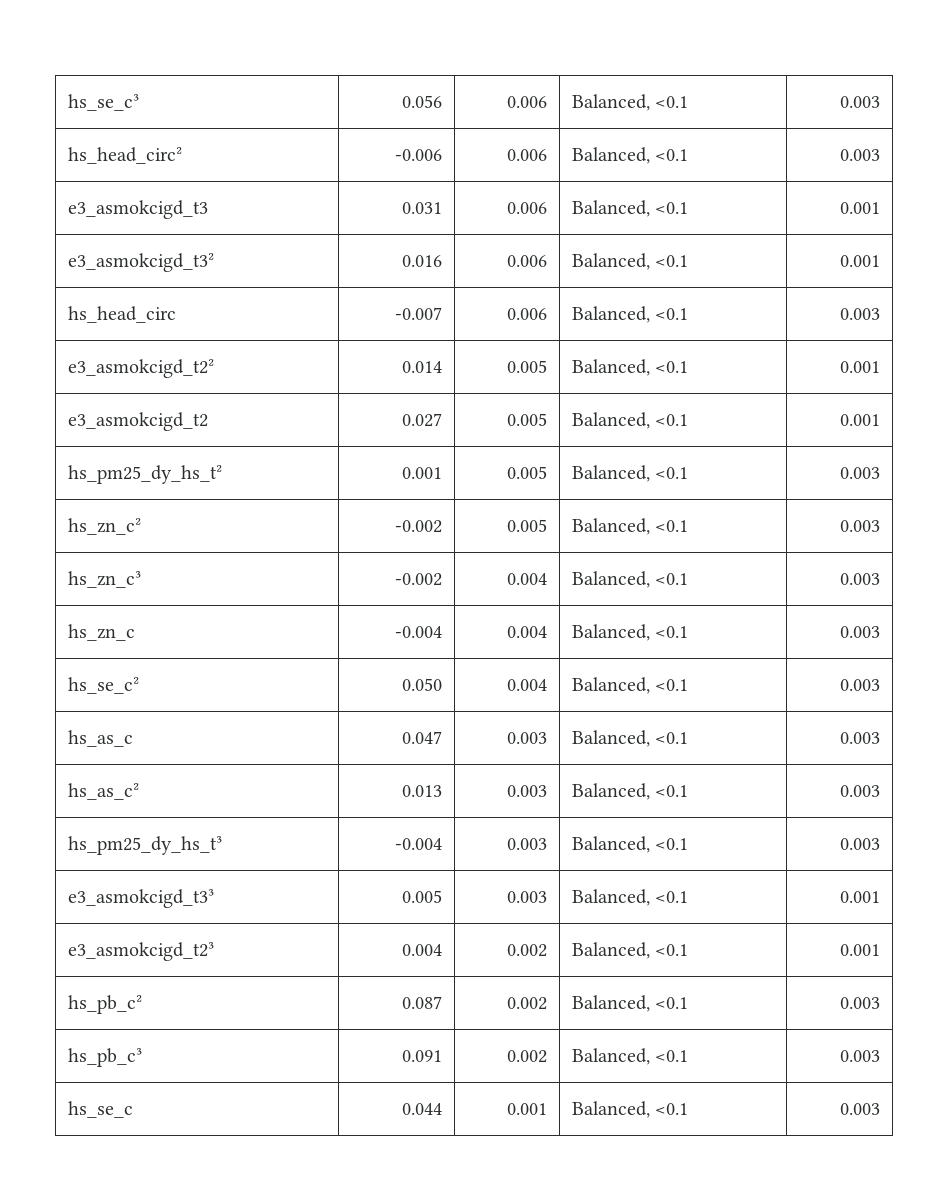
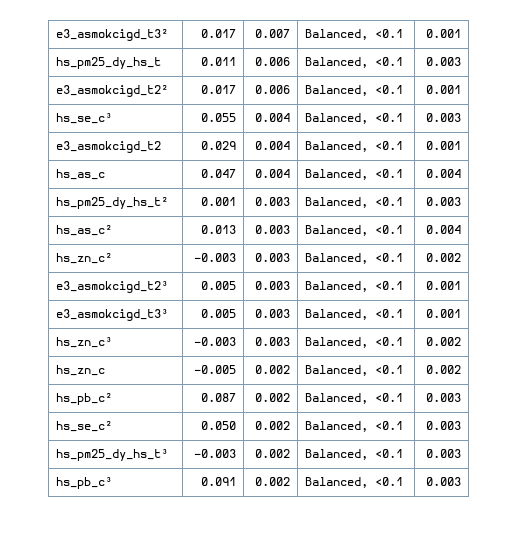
- hs_se_c³ | 0.056 | 0.006 | Balanced, <0.1 | 0.003
- hs_head_circ² | -0.006 | 0.006 | Balanced, <0.1 | 0.003
- e3_asmokcigd_t3 | 0.031 | 0.006 | Balanced, <0.1 | 0.001
- e3_asmokcigd_t3² | 0.016 | 0.006 | Balanced, <0.1 | 0.001
- hs_head_circ | -0.007 | 0.006 | Balanced, <0.1 | 0.003
+ e3_asmokcigd_t3² | 0.017 | 0.007 | Balanced, <0.1 | 0.001
+ hs_pm25_dy_hs_t | 0.011 | 0.006 | Balanced, <0.1 | 0.003
- e3_asmokcigd_t2² | 0.014 | 0.005 | Balanced, <0.1 | 0.001
- e3_asmokcigd_t2 | 0.027 | 0.005 | Balanced, <0.1 | 0.001
- hs_pm25_dy_hs_t² | 0.001 | 0.005 | Balanced, <0.1 | 0.003
- hs_zn_c² | -0.002 | 0.005 | Balanced, <0.1 | 0.003
- hs_zn_c³ | -0.002 | 0.004 | Balanced, <0.1 | 0.003
- hs_zn_c | -0.004 | 0.004 | Balanced, <0.1 | 0.003
- hs_se_c² | 0.050 | 0.004 | Balanced, <0.1 | 0.003
- hs_as_c | 0.047 | 0.003 | Balanced, <0.1 | 0.003
+ e3_asmokcigd_t2² | 0.017 | 0.006 | Balanced, <0.1 | 0.001
+ hs_se_c³ | 0.055 | 0.004 | Balanced, <0.1 | 0.003
+ e3_asmokcigd_t2 | 0.029 | 0.004 | Balanced, <0.1 | 0.001
+ hs_as_c | 0.047 | 0.004 | Balanced, <0.1 | 0.004
+ hs_pm25_dy_hs_t² | 0.001 | 0.003 | Balanced, <0.1 | 0.003
- hs_as_c² | 0.013 | 0.003 | Balanced, <0.1 | 0.003
- hs_pm25_dy_hs_t³ | -0.004 | 0.003 | Balanced, <0.1 | 0.003
+ hs_as_c² | 0.013 | 0.003 | Balanced, <0.1 | 0.004
+ hs_zn_c² | -0.003 | 0.003 | Balanced, <0.1 | 0.002
+ e3_asmokcigd_t2³ | 0.005 | 0.003 | Balanced, <0.1 | 0.001
- e3_asmokcigd_t2³ | 0.004 | 0.002 | Balanced, <0.1 | 0.001
+ hs_zn_c³ | -0.003 | 0.003 | Balanced, <0.1 | 0.002
+ hs_zn_c | -0.005 | 0.002 | Balanced, <0.1 | 0.002
+ hs_se_c² | 0.050 | 0.002 | Balanced, <0.1 | 0.003
+ hs_pm25_dy_hs_t³ | -0.003 | 0.002 | Balanced, <0.1 | 0.003
- hs_se_c | 0.044 | 0.001 | Balanced, <0.1 | 0.003

